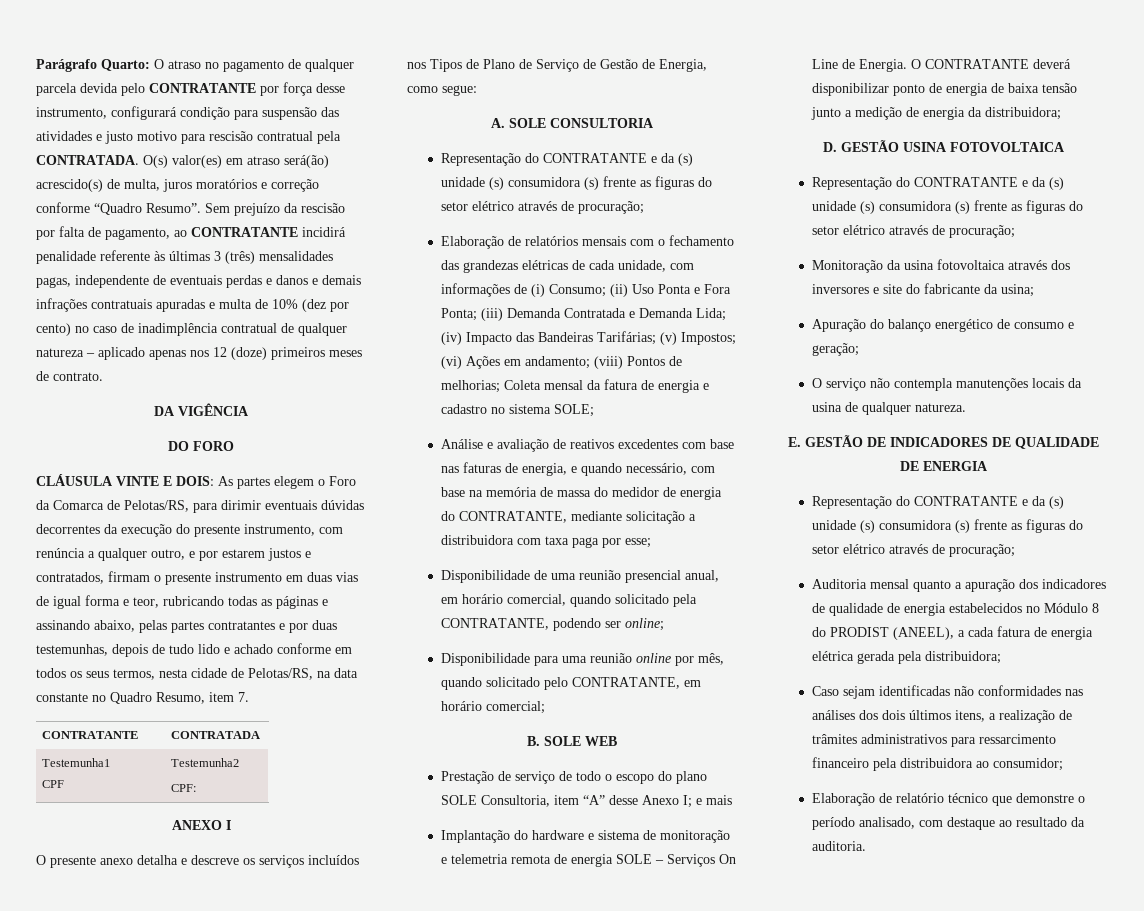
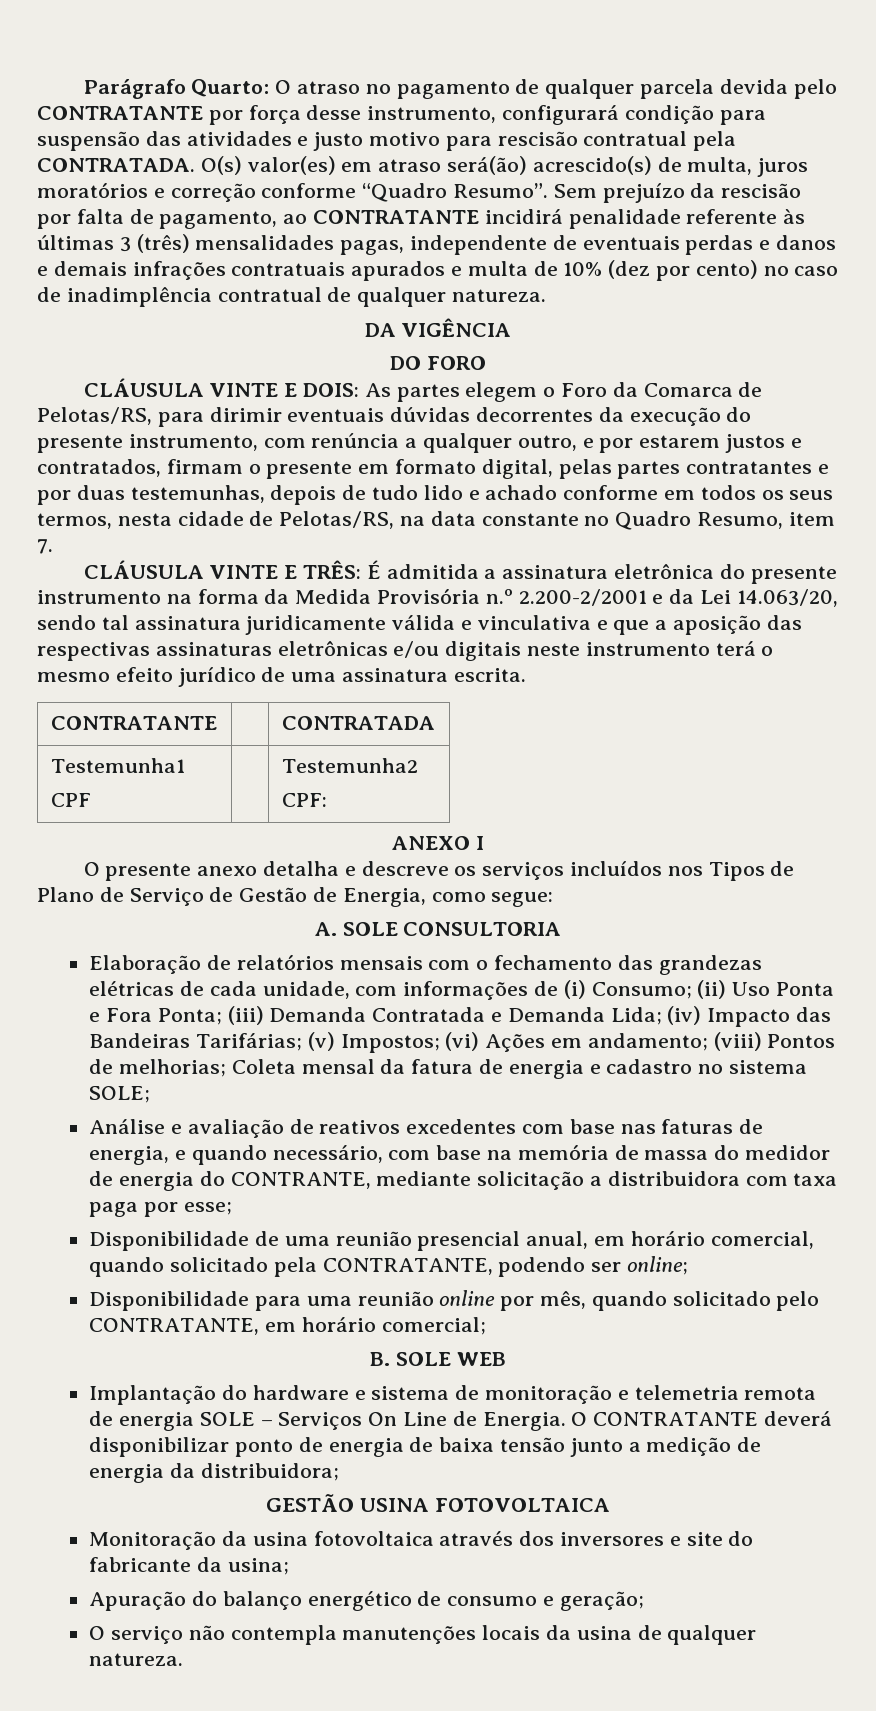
- Sem prejuízo da rescisão por falta de pagamento, ao CONTRATANTE incidirá penalidade referente às últimas 3 (três) mensalidades pagas, independente de eventuais perdas e danos e demais infrações contratuais apuradas e multa de 10% (dez por cento) no caso de inadimplência contratual de qualquer natureza – aplicado apenas nos 12 (doze) primeiros meses de contrato.
+ Sem prejuízo da rescisão por falta de pagamento, ao CONTRATANTE incidirá penalidade referente às últimas 3 (três) mensalidades pagas, independente de eventuais perdas e danos e demais infrações contratuais apurados e multa de 10% (dez por cento) no caso de inadimplência contratual de qualquer natureza.
- As partes elegem o Foro da Comarca de Pelotas/RS, para dirimir eventuais dúvidas decorrentes da execução do presente instrumento, com renúncia a qualquer outro, e por estarem justos e contratados, firmam o presente instrumento em duas vias de igual forma e teor, rubricando todas as páginas e assinando abaixo, pelas partes contratantes e por duas testemunhas, depois de tudo lido e achado conforme em todos os seus termos, nesta cidade de Pelotas/RS, na data constante no Quadro Resumo, item 7.
+ As partes elegem o Foro da Comarca de Pelotas/RS, para dirimir eventuais dúvidas decorrentes da execução do presente instrumento, com renúncia a qualquer outro, e por estarem justos e contratados, firmam o presente em formato digital, pelas partes contratantes e por duas testemunhas, depois de tudo lido e achado conforme em todos os seus termos, nesta cidade de Pelotas/RS, na data constante no Quadro Resumo, item 7.
+ CLÁUSULA VINTE E TRÊS: É admitida a assinatura eletrônica do presente instrumento na forma da Medida Provisória n.º 2.200-2/2001 e da Lei 14.063/20, sendo tal assinatura juridicamente válida e vinculativa e que a aposição das respectivas assinaturas eletrônicas e/ou digitais neste instrumento terá o mesmo efeito jurídico de uma assinatura escrita.
  A. SOLE CONSULTORIA
- Representação do CONTRATANTE e da (s) unidade (s) consumidora (s) frente as figuras do setor elétrico através de procuração;
- Análise e avaliação de reativos excedentes com base nas faturas de energia, e quando necessário, com base na memória de massa do medidor de energia do CONTRATANTE, mediante solicitação a distribuidora com taxa paga por esse;
+ Análise e avaliação de reativos excedentes com base nas faturas de energia, e quando necessário, com base na memória de massa do medidor de energia do CONTRANTE, mediante solicitação a distribuidora com taxa paga por esse;
- Prestação de serviço de todo o escopo do plano SOLE Consultoria, item “A” desse Anexo I; e mais
- D. GESTÃO USINA FOTOVOLTAICA
- Representação do CONTRATANTE e da (s) unidade (s) consumidora (s) frente as figuras do setor elétrico através de procuração;
+ GESTÃO USINA FOTOVOLTAICA
- E. GESTÃO DE INDICADORES DE QUALIDADE DE ENERGIA
- Representação do CONTRATANTE e da (s) unidade (s) consumidora (s) frente as figuras do setor elétrico através de procuração;
- Auditoria mensal quanto a apuração dos indicadores de qualidade de energia estabelecidos no Módulo 8 do PRODIST (ANEEL), a cada fatura de energia elétrica gerada pela distribuidora;
- Caso sejam identificadas não conformidades nas análises dos dois últimos itens, a realização de trâmites administrativos para ressarcimento financeiro pela distribuidora ao consumidor;
- Elaboração de relatório técnico que demonstre o período analisado, com destaque ao resultado da auditoria.

